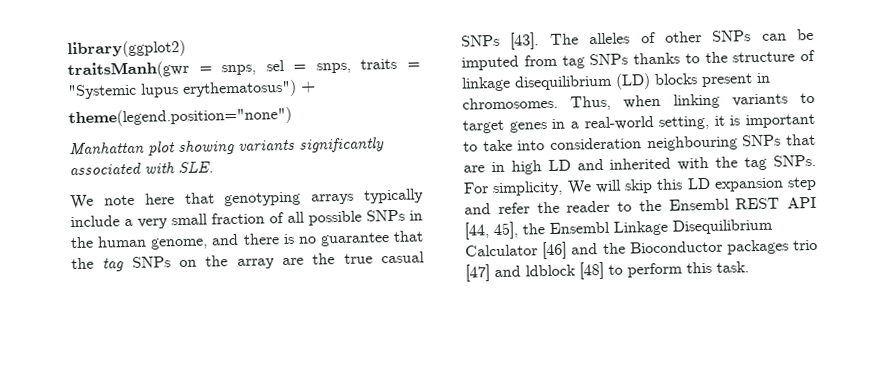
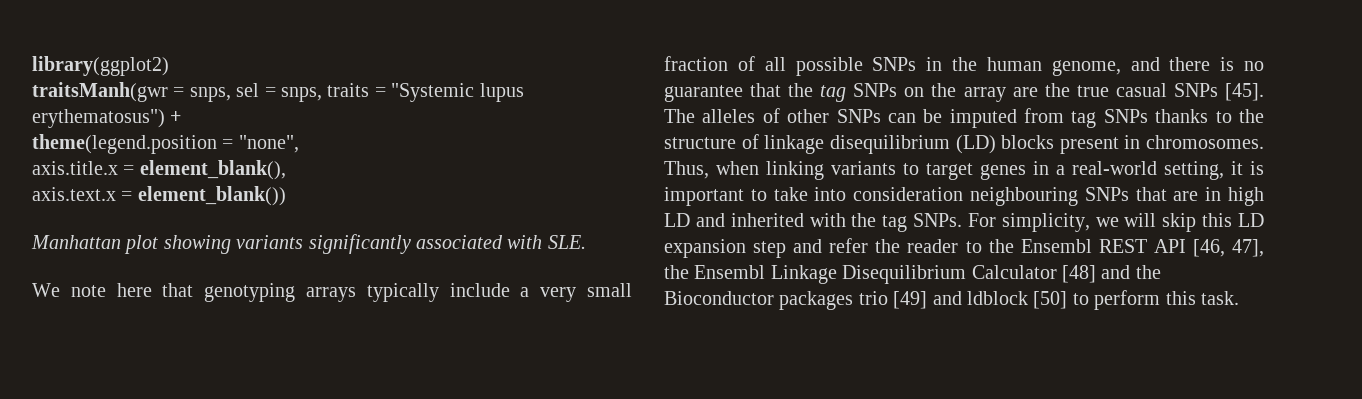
- theme(legend.position="none")
+ theme(legend.position = "none",
+ axis.title.x = element_blank(),
+ axis.text.x = element_blank())
- We note here that genotyping arrays typically include a very small fraction of all possible SNPs in the human genome, and there is no guarantee that the tag SNPs on the array are the true casual SNPs [43].
+ We note here that genotyping arrays typically include a very small fraction of all possible SNPs in the human genome, and there is no guarantee that the tag SNPs on the array are the true casual SNPs [45].
- For simplicity, We will skip this LD expansion step and refer the reader to the Ensembl REST API [44, 45], the Ensembl Linkage Disequilibrium Calculator [46] and the Bioconductor packages trio [47] and ldblock [48] to perform this task.
+ For simplicity, we will skip this LD expansion step and refer the reader to the Ensembl REST API [46, 47], the Ensembl Linkage Disequilibrium Calculator [48] and the Bioconductor packages trio [49] and ldblock [50] to perform this task.

